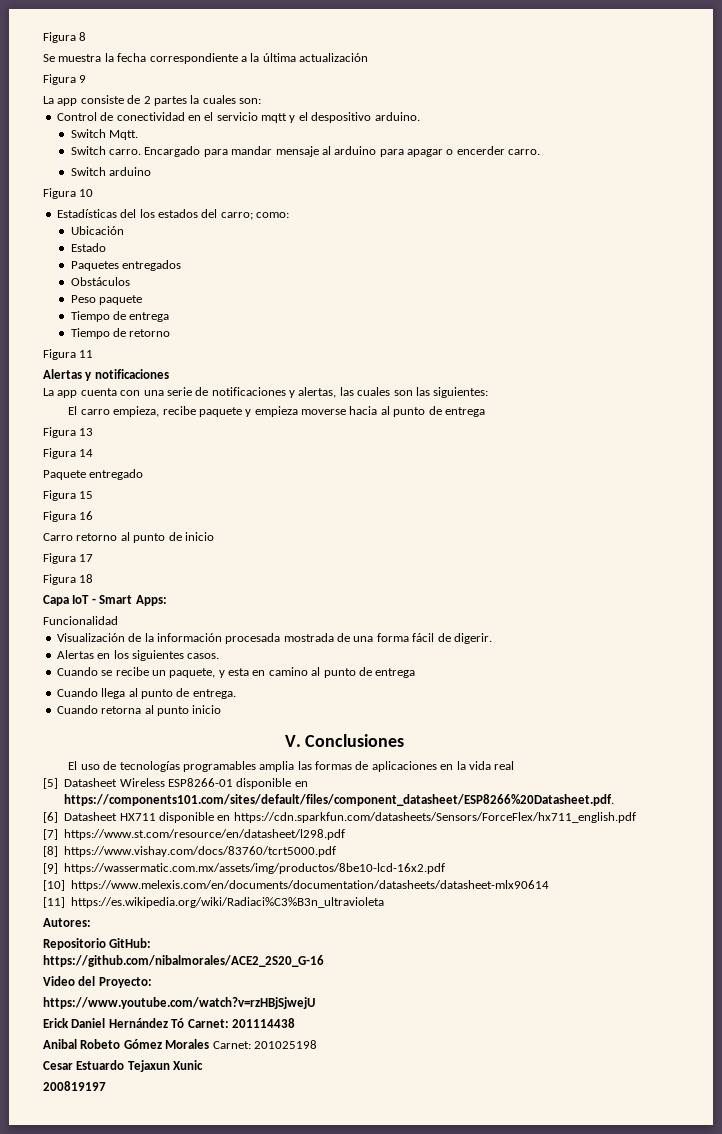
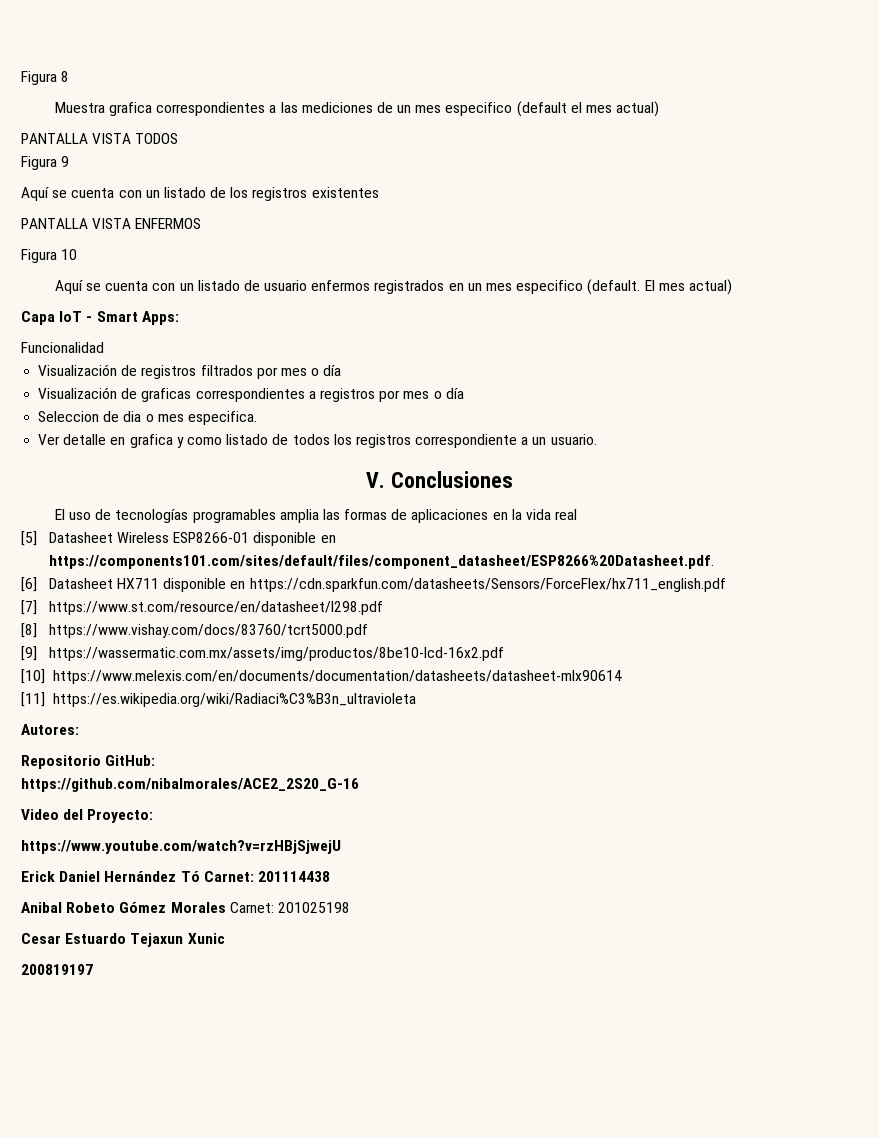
- Se muestra la fecha correspondiente a la última actualización
+ Muestra grafica correspondientes a las mediciones de un mes especifico (default el mes actual)
+ PANTALLA VISTA TODOS
  Figura 9
- La app consiste de 2 partes la cuales son:
- Control de conectividad en el servicio mqtt y el despositivo arduino.
- Switch Mqtt.
- Switch carro. Encargado para mandar mensaje al arduino para apagar o encerder carro.
- Switch arduino
+ Aquí se cuenta con un listado de los registros existentes
+ PANTALLA VISTA ENFERMOS
  Figura 10
- Estadísticas del los estados del carro; como:
- Ubicación
- Estado
- Paquetes entregados
- Obstáculos
- Peso paquete
- Tiempo de entrega
- Tiempo de retorno
- Figura 11
- Alertas y notificaciones
- La app cuenta con una serie de notificaciones y alertas, las cuales son las siguientes:
- El carro empieza, recibe paquete y empieza moverse hacia al punto de entrega
- Figura 13
- Figura 14
- Paquete entregado
- Figura 15
- Figura 16
- Carro retorno al punto de inicio
- Figura 17
- Figura 18
+ Aquí se cuenta con un listado de usuario enfermos registrados en un mes especifico (default. El mes actual)
- Visualización de la información procesada mostrada de una forma fácil de digerir.
- Alertas en los siguientes casos.
- Cuando se recibe un paquete, y esta en camino al punto de entrega
- Cuando llega al punto de entrega.
- Cuando retorna al punto inicio
+ Visualización de registros filtrados por mes o día
+ Visualización de graficas correspondientes a registros por mes o día
+ Seleccion de dia o mes especifica.
+ Ver detalle en grafica y como listado de todos los registros correspondiente a un usuario.

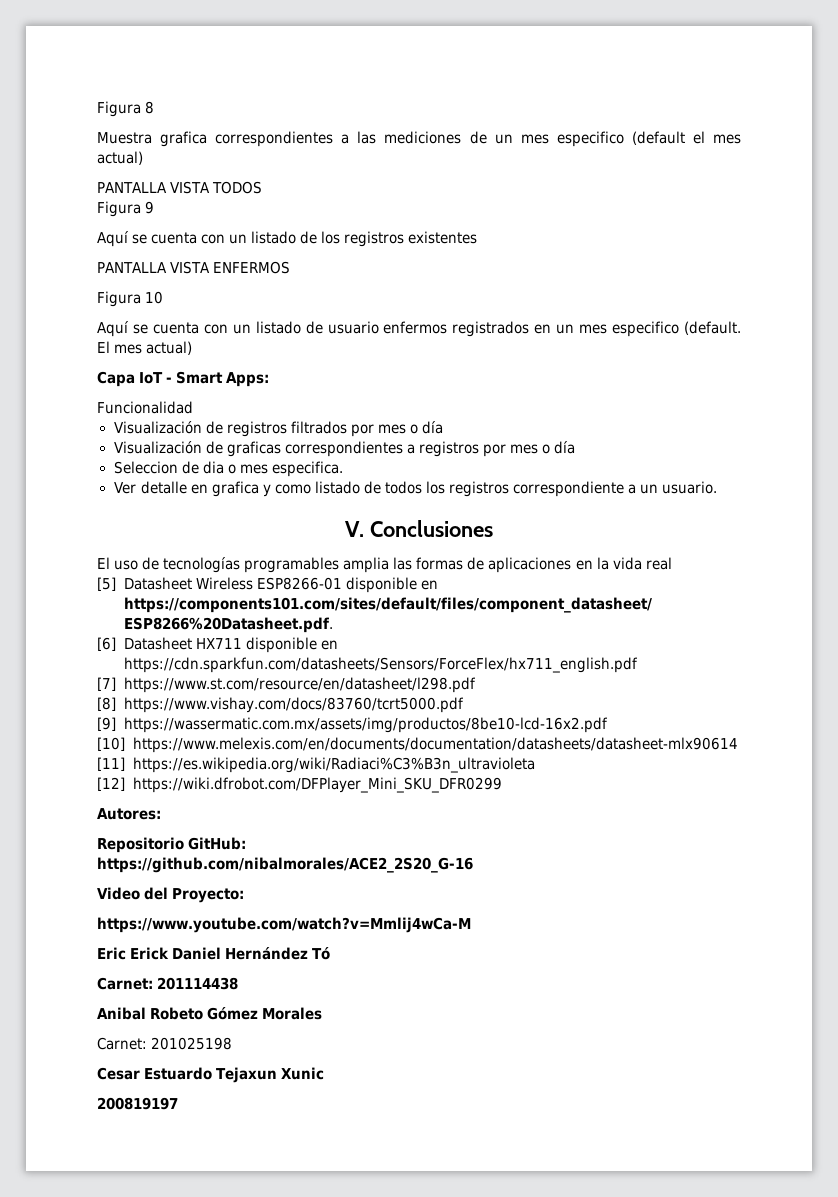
+ [12] https://wiki.dfrobot.com/DFPlayer_Mini_SKU_DFR0299
- https://www.youtube.com/watch?v=rzHBjSjwejU
- Erick Daniel Hernández Tó Carnet: 201114438
+ https://www.youtube.com/watch?v=Mmlij4wCa-M
+ Eric Erick Daniel Hernández Tó
+ Carnet: 201114438
- Anibal Robeto Gómez Morales Carnet: 201025198
+ Anibal Robeto Gómez Morales
+ Carnet: 201025198

